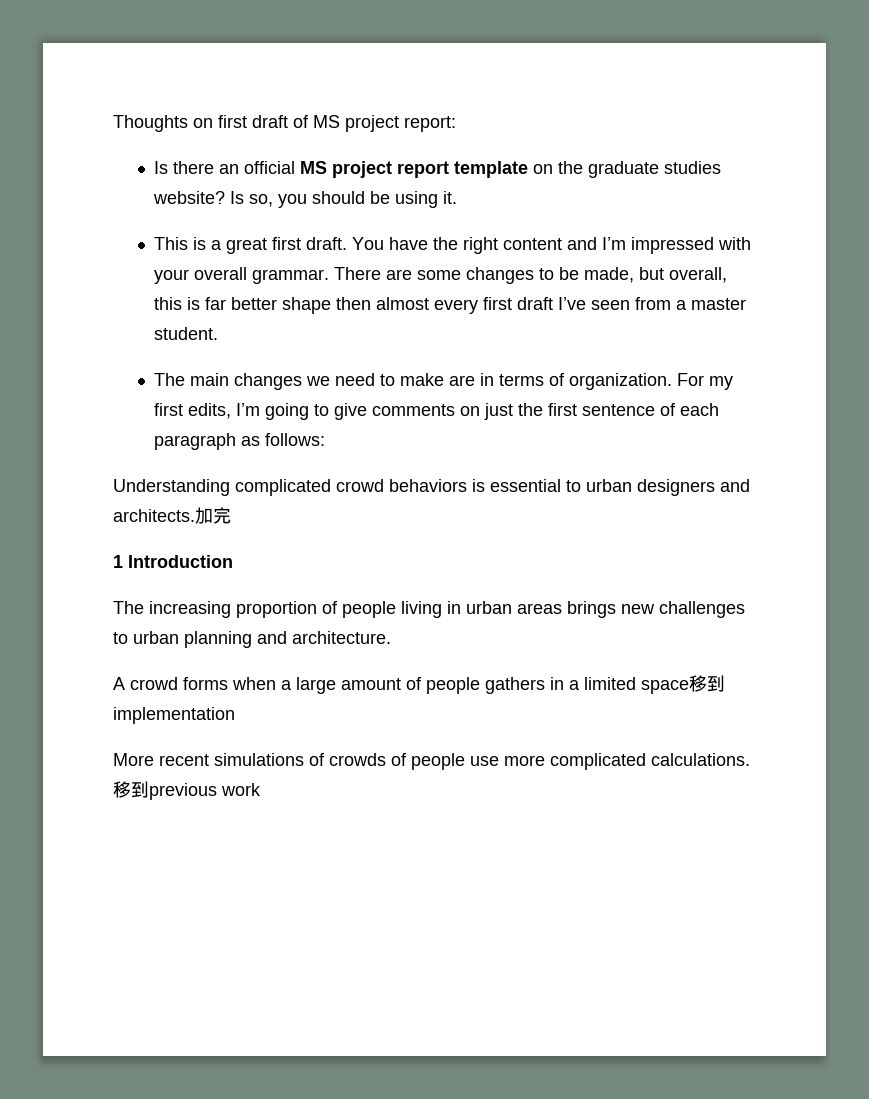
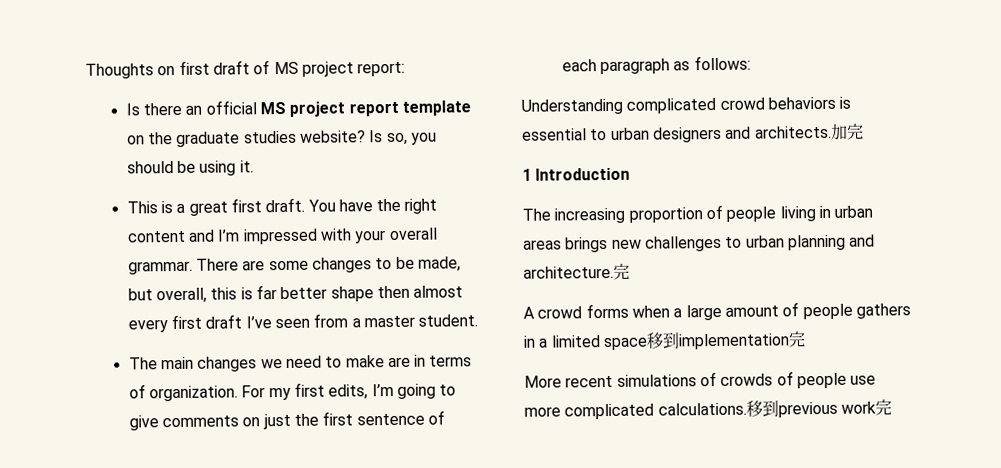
- The increasing proportion of people living in urban areas brings new challenges to urban planning and architecture.
+ The increasing proportion of people living in urban areas brings new challenges to urban planning and architecture.完
- A crowd forms when a large amount of people gathers in a limited space移到implementation
+ A crowd forms when a large amount of people gathers in a limited space移到implementation完
- 移到previous work
+ 移到previous work完

